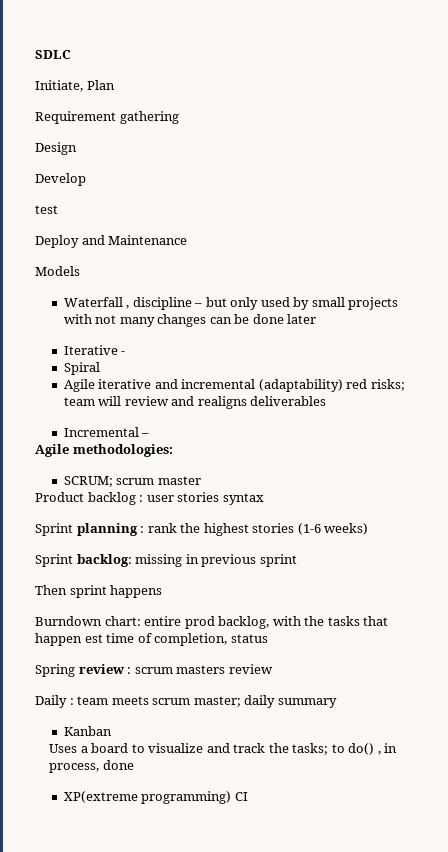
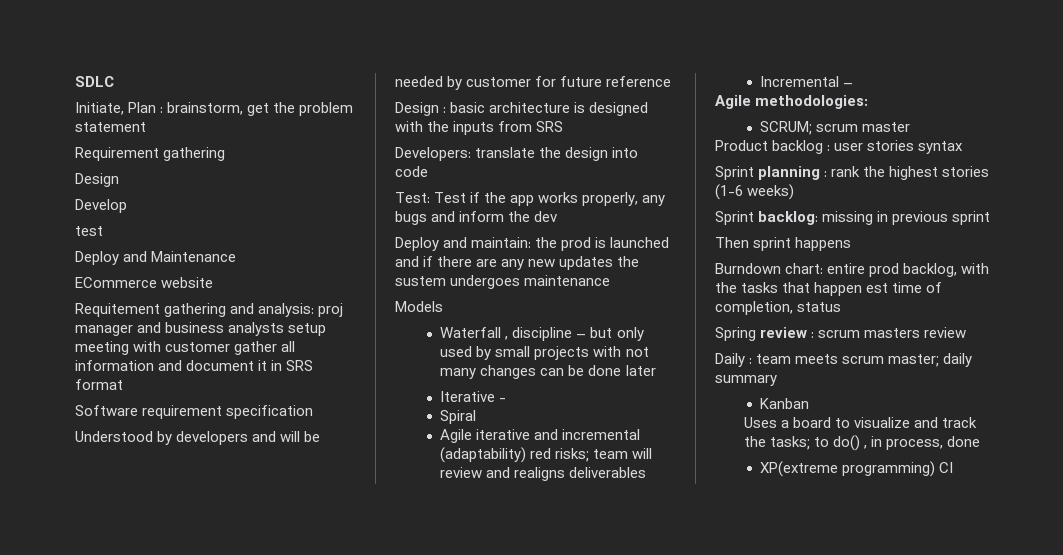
- Initiate, Plan
+ Initiate, Plan : brainstorm, get the problem statement
+ ECommerce website
+ Requitement gathering and analysis: proj manager and business analysts setup meeting with customer gather all information and document it in SRS format
+ Software requirement specification
+ Understood by developers and will be needed by customer for future reference
+ Design : basic architecture is designed with the inputs from SRS
+ Developers: translate the design into code
+ Test: Test if the app works properly, any bugs and inform the dev
+ Deploy and maintain: the prod is launched and if there are any new updates the sustem undergoes maintenance

